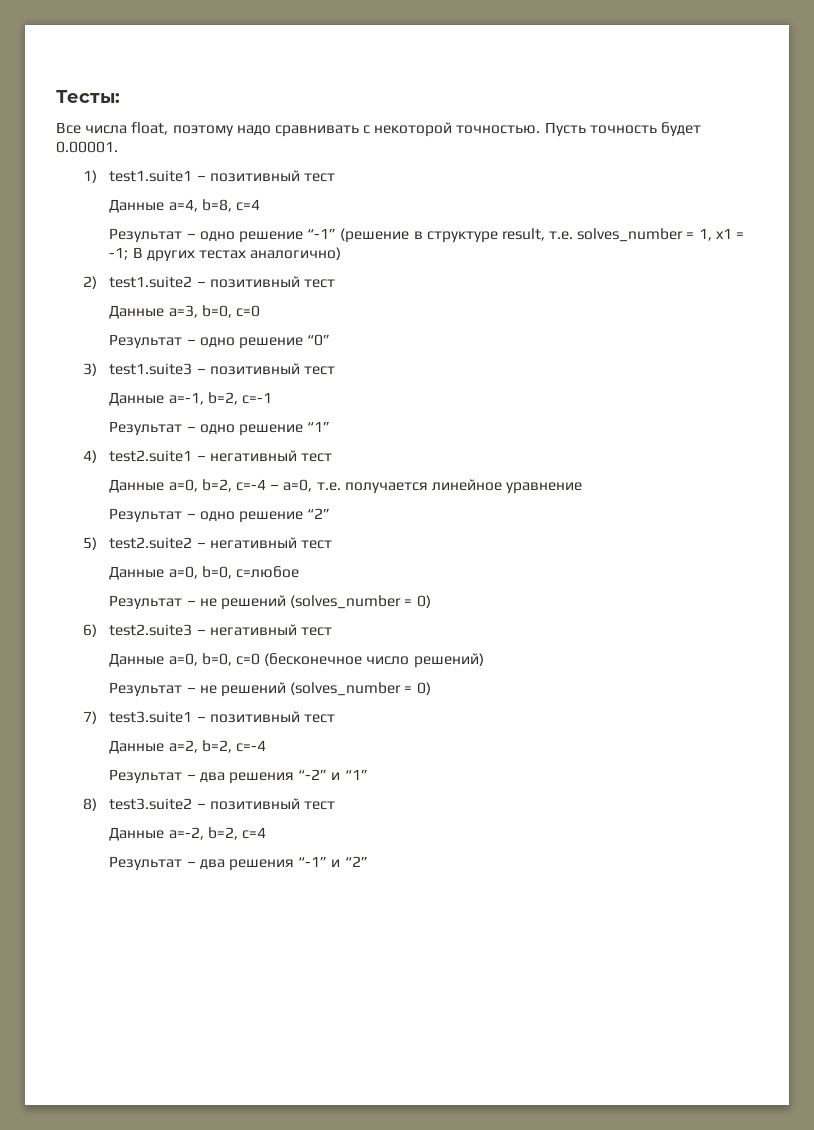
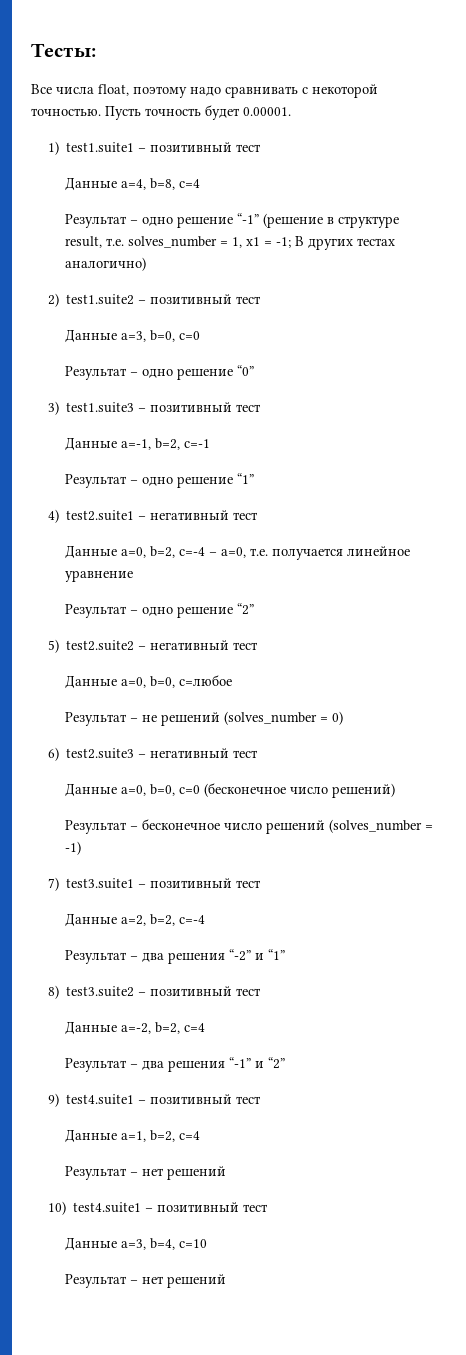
  Данные a=0, b=0, c=0 (бесконечное число решений)
- Результат – не решений (solves_number = 0)
+ Результат – бесконечное число решений (solves_number = -1)
+ 9) test4.suite1 – позитивный тест
+ Данные a=1, b=2, c=4
+ Результат – нет решений
+ 10) test4.suite1 – позитивный тест
+ Данные a=3, b=4, c=10
+ Результат – нет решений

